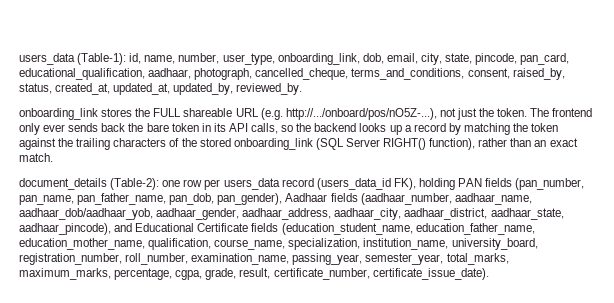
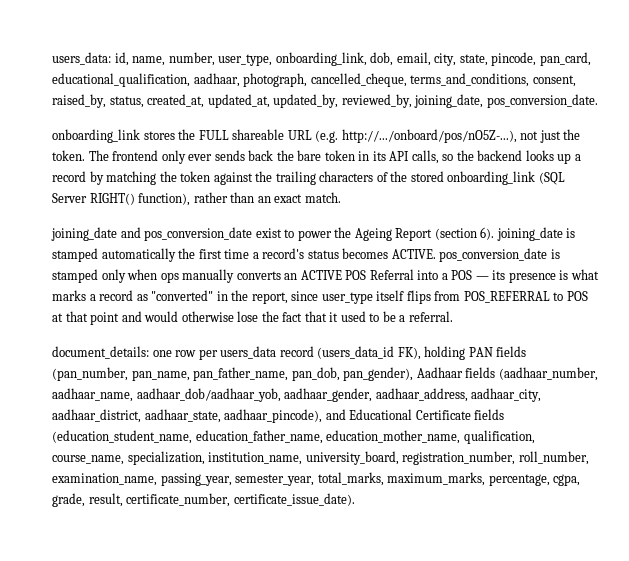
- users_data (Table-1): id, name, number, user_type, onboarding_link, dob, email, city, state, pincode, pan_card, educational_qualification, aadhaar, photograph, cancelled_cheque, terms_and_conditions, consent, raised_by, status, created_at, updated_at, updated_by, reviewed_by.
+ users_data: id, name, number, user_type, onboarding_link, dob, email, city, state, pincode, pan_card, educational_qualification, aadhaar, photograph, cancelled_cheque, terms_and_conditions, consent, raised_by, status, created_at, updated_at, updated_by, reviewed_by, joining_date, pos_conversion_date.
- document_details (Table-2): one row per users_data record (users_data_id FK), holding PAN fields (pan_number, pan_name, pan_father_name, pan_dob, pan_gender), Aadhaar fields (aadhaar_number, aadhaar_name, aadhaar_dob/aadhaar_yob, aadhaar_gender, aadhaar_address, aadhaar_city, aadhaar_district, aadhaar_state, aadhaar_pincode), and Educational Certificate fields (education_student_name, education_father_name, education_mother_name, qualification, course_name, specialization, institution_name, university_board, registration_number, roll_number, examination_name, passing_year, semester_year, total_marks, maximum_marks, percentage, cgpa, grade, result, certificate_number, certificate_issue_date).
+ joining_date and pos_conversion_date exist to power the Ageing Report (section 6). joining_date is stamped automatically the first time a record's status becomes ACTIVE. pos_conversion_date is stamped only when ops manually converts an ACTIVE POS Referral into a POS — its presence is what marks a record as "converted" in the report, since user_type itself flips from POS_REFERRAL to POS at that point and would otherwise lose the fact that it used to be a referral.
+ document_details: one row per users_data record (users_data_id FK), holding PAN fields (pan_number, pan_name, pan_father_name, pan_dob, pan_gender), Aadhaar fields (aadhaar_number, aadhaar_name, aadhaar_dob/aadhaar_yob, aadhaar_gender, aadhaar_address, aadhaar_city, aadhaar_district, aadhaar_state, aadhaar_pincode), and Educational Certificate fields (education_student_name, education_father_name, education_mother_name, qualification, course_name, specialization, institution_name, university_board, registration_number, roll_number, examination_name, passing_year, semester_year, total_marks, maximum_marks, percentage, cgpa, grade, result, certificate_number, certificate_issue_date).

